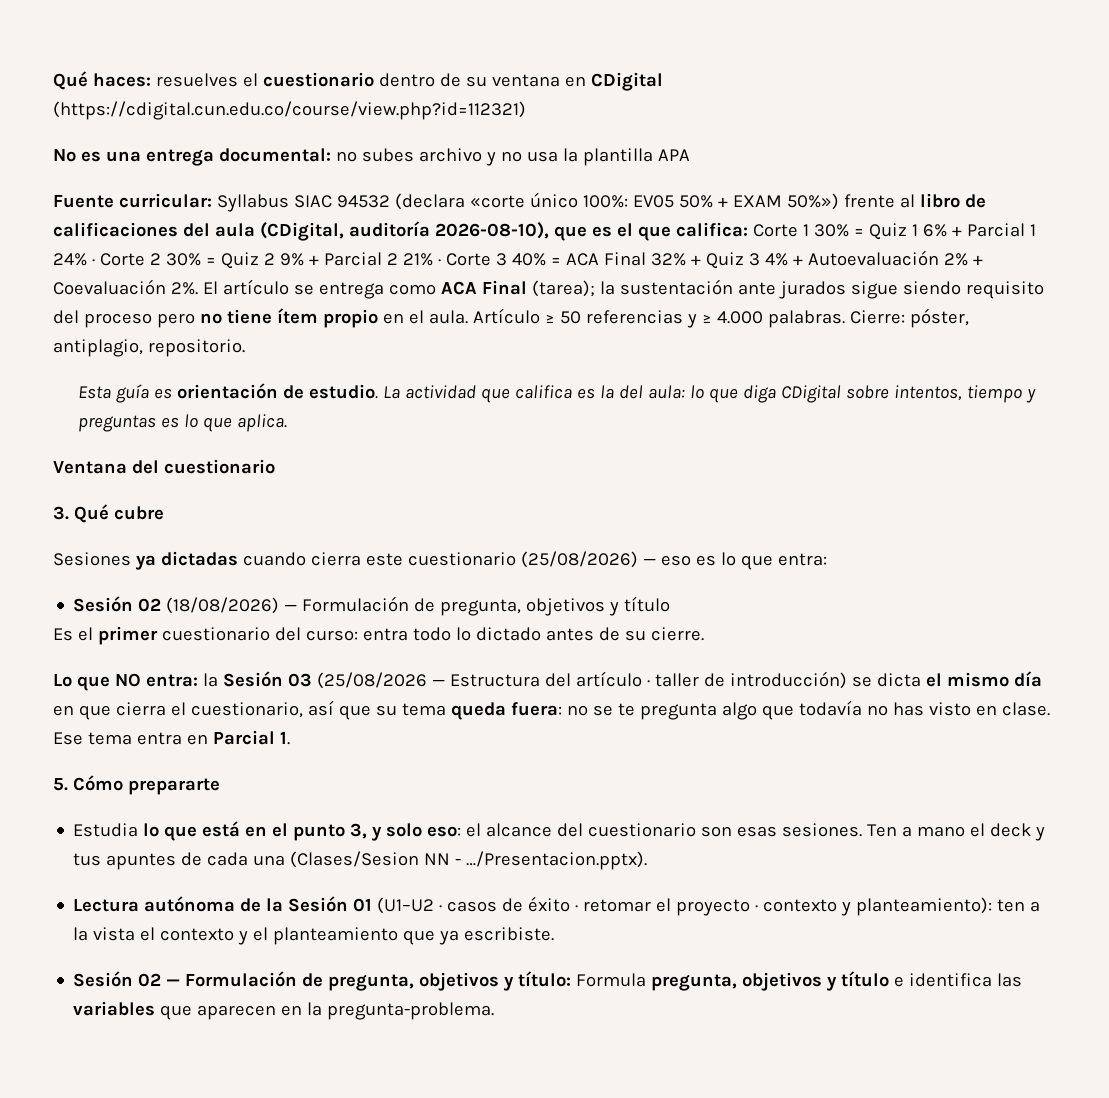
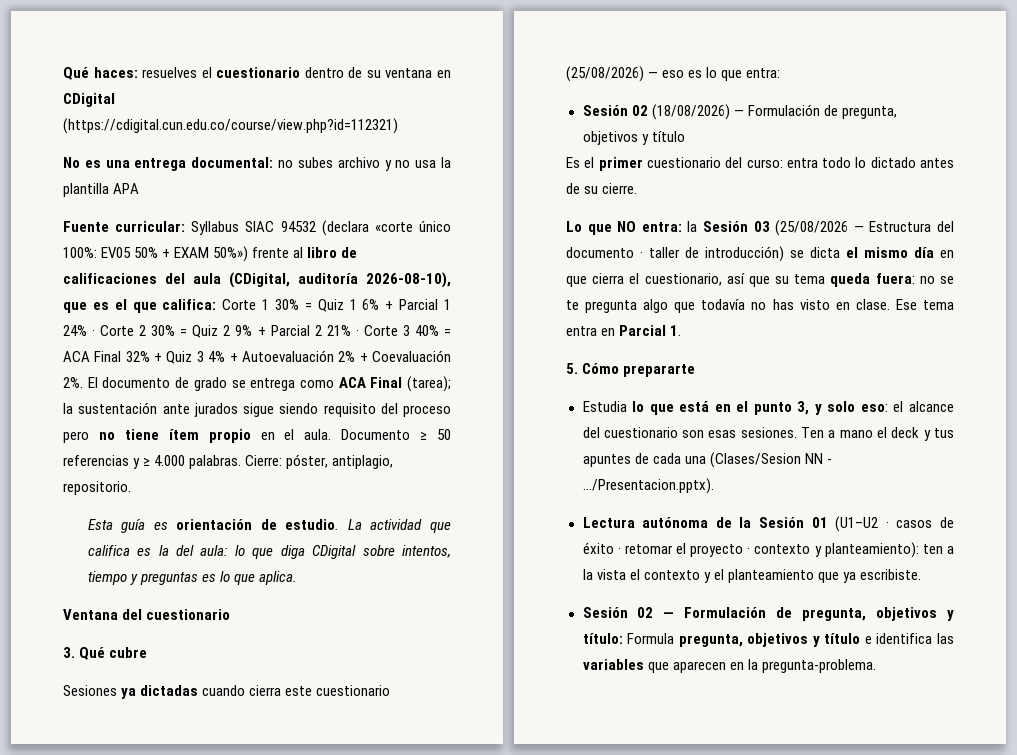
- El artículo se entrega como ACA Final (tarea); la sustentación ante jurados sigue siendo requisito del proceso pero no tiene ítem propio en el aula.
+ El documento de grado se entrega como ACA Final (tarea); la sustentación ante jurados sigue siendo requisito del proceso pero no tiene ítem propio en el aula.
- Artículo ≥ 50 referencias y ≥ 4.000 palabras.
+ Documento ≥ 50 referencias y ≥ 4.000 palabras.
- Lo que NO entra: la Sesión 03 (25/08/2026 — Estructura del artículo · taller de introducción) se dicta el mismo día en que cierra el cuestionario, así que su tema queda fuera: no se te pregunta algo que todavía no has visto en clase.
+ Lo que NO entra: la Sesión 03 (25/08/2026 — Estructura del documento · taller de introducción) se dicta el mismo día en que cierra el cuestionario, así que su tema queda fuera: no se te pregunta algo que todavía no has visto en clase.

